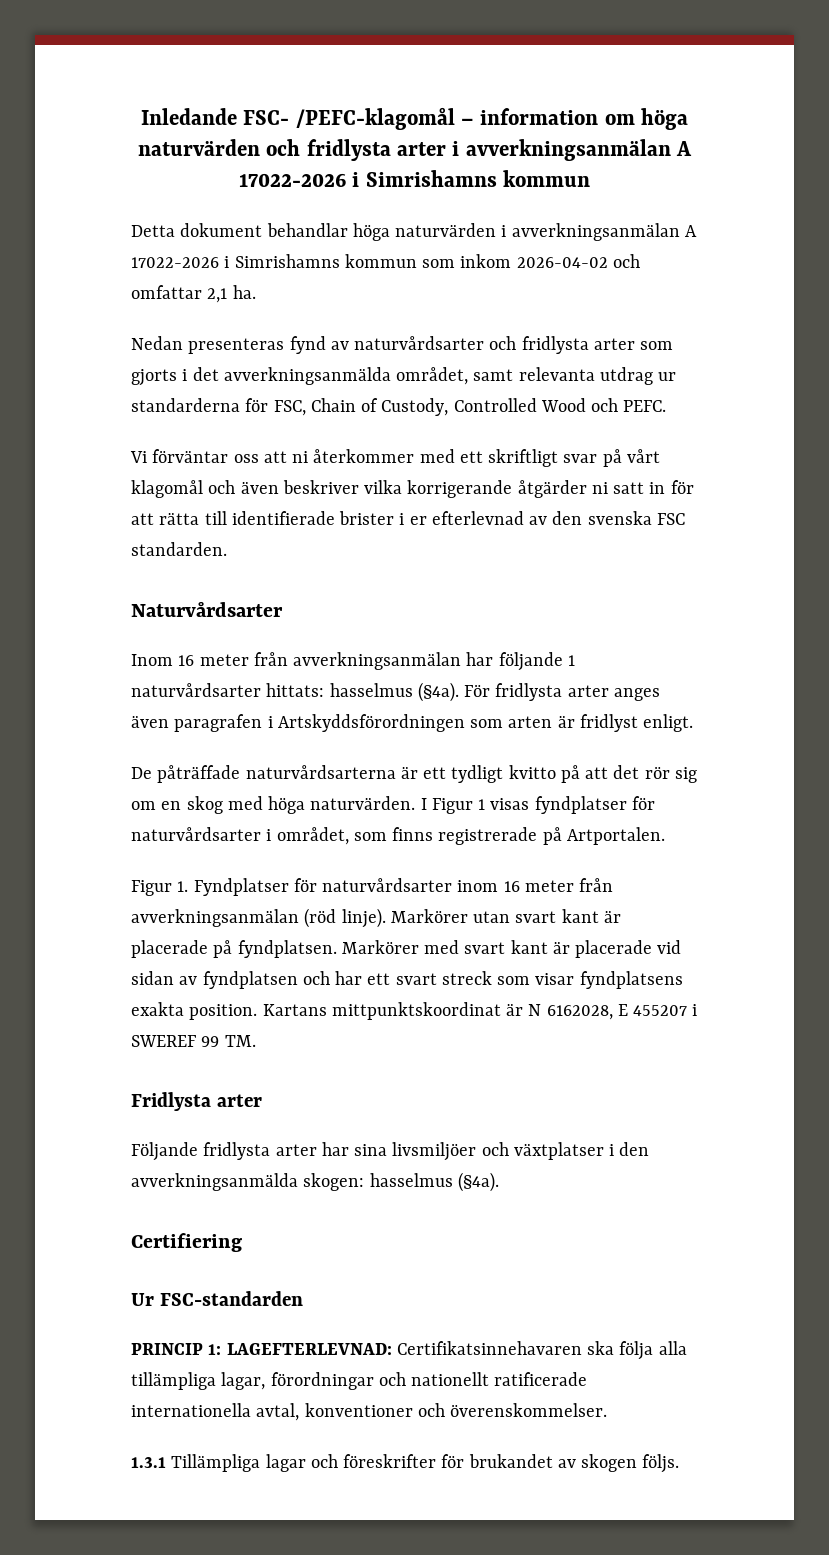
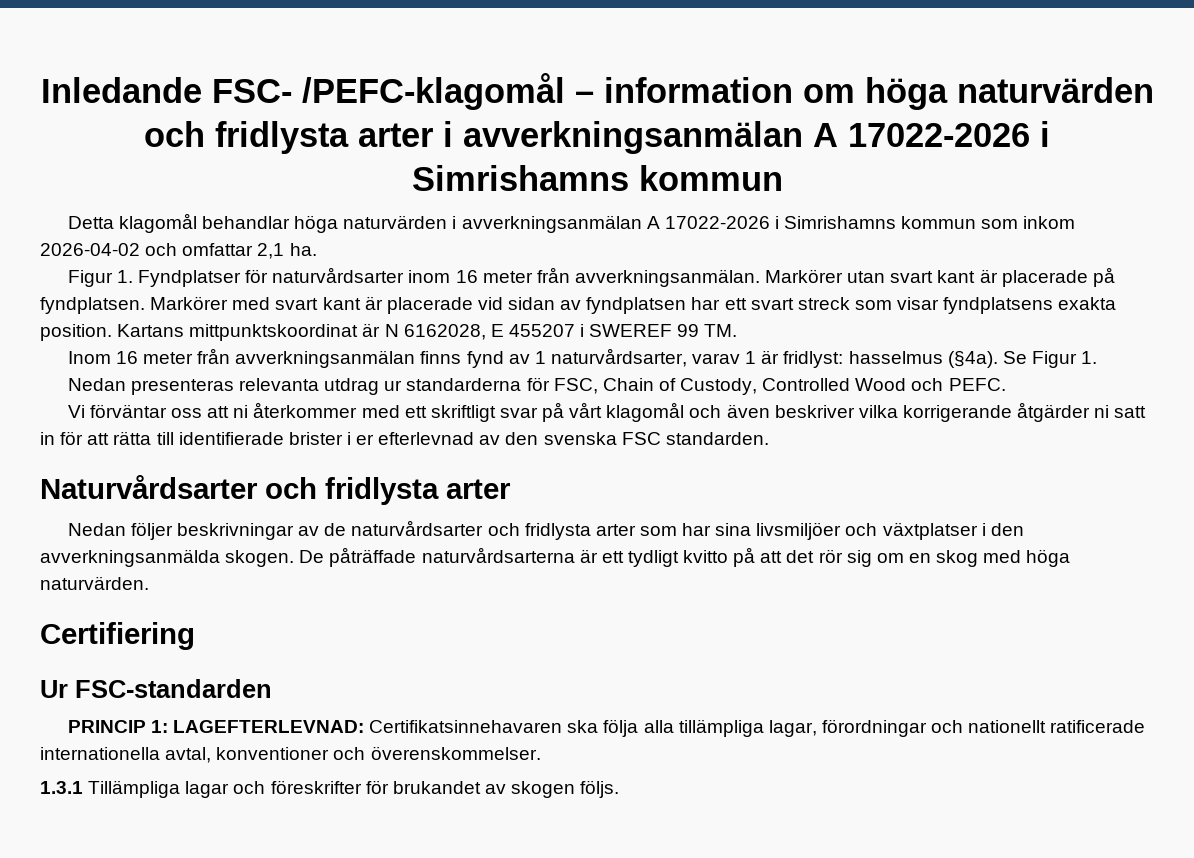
- Detta dokument behandlar höga naturvärden i avverkningsanmälan A 17022-2026 i Simrishamns kommun som inkom 2026-04-02 och omfattar 2,1 ha.
+ Detta klagomål behandlar höga naturvärden i avverkningsanmälan A 17022-2026 i Simrishamns kommun som inkom 2026-04-02 och omfattar 2,1 ha.
- Nedan presenteras fynd av naturvårdsarter och fridlysta arter som gjorts i det avverkningsanmälda området, samt relevanta utdrag ur standarderna för FSC, Chain of Custody, Controlled Wood och PEFC.
+ Figur 1. Fyndplatser för naturvårdsarter inom 16 meter från avverkningsanmälan. Markörer utan svart kant är placerade på fyndplatsen. Markörer med svart kant är placerade vid sidan av fyndplatsen har ett svart streck som visar fyndplatsens exakta position. Kartans mittpunktskoordinat är N 6162028, E 455207 i SWEREF 99 TM.
+ Inom 16 meter från avverkningsanmälan finns fynd av 1 naturvårdsarter, varav 1 är fridlyst: hasselmus (§4a). Se Figur 1.
+ Nedan presenteras relevanta utdrag ur standarderna för FSC, Chain of Custody, Controlled Wood och PEFC.
- Naturvårdsarter
- Inom 16 meter från avverkningsanmälan har följande 1 naturvårdsarter hittats: hasselmus (§4a). För fridlysta arter anges även paragrafen i Artskyddsförordningen som arten är fridlyst enligt.
- De påträffade naturvårdsarterna är ett tydligt kvitto på att det rör sig om en skog med höga naturvärden. I Figur 1 visas fyndplatser för naturvårdsarter i området, som finns registrerade på Artportalen.
- Figur 1. Fyndplatser för naturvårdsarter inom 16 meter från avverkningsanmälan (röd linje). Markörer utan svart kant är placerade på fyndplatsen. Markörer med svart kant är placerade vid sidan av fyndplatsen och har ett svart streck som visar fyndplatsens exakta position. Kartans mittpunktskoordinat är N 6162028, E 455207 i SWEREF 99 TM.
- Fridlysta arter
- Följande fridlysta arter har sina livsmiljöer och växtplatser i den avverkningsanmälda skogen: hasselmus (§4a).
+ Naturvårdsarter och fridlysta arter
+ Nedan följer beskrivningar av de naturvårdsarter och fridlysta arter som har sina livsmiljöer och växtplatser i den avverkningsanmälda skogen. De påträffade naturvårdsarterna är ett tydligt kvitto på att det rör sig om en skog med höga naturvärden.

